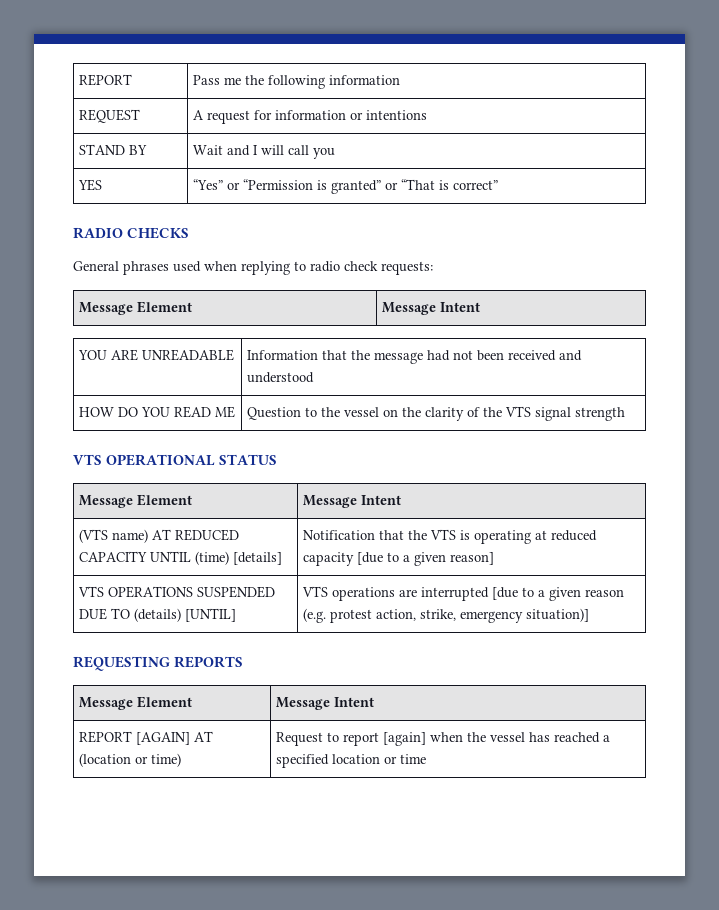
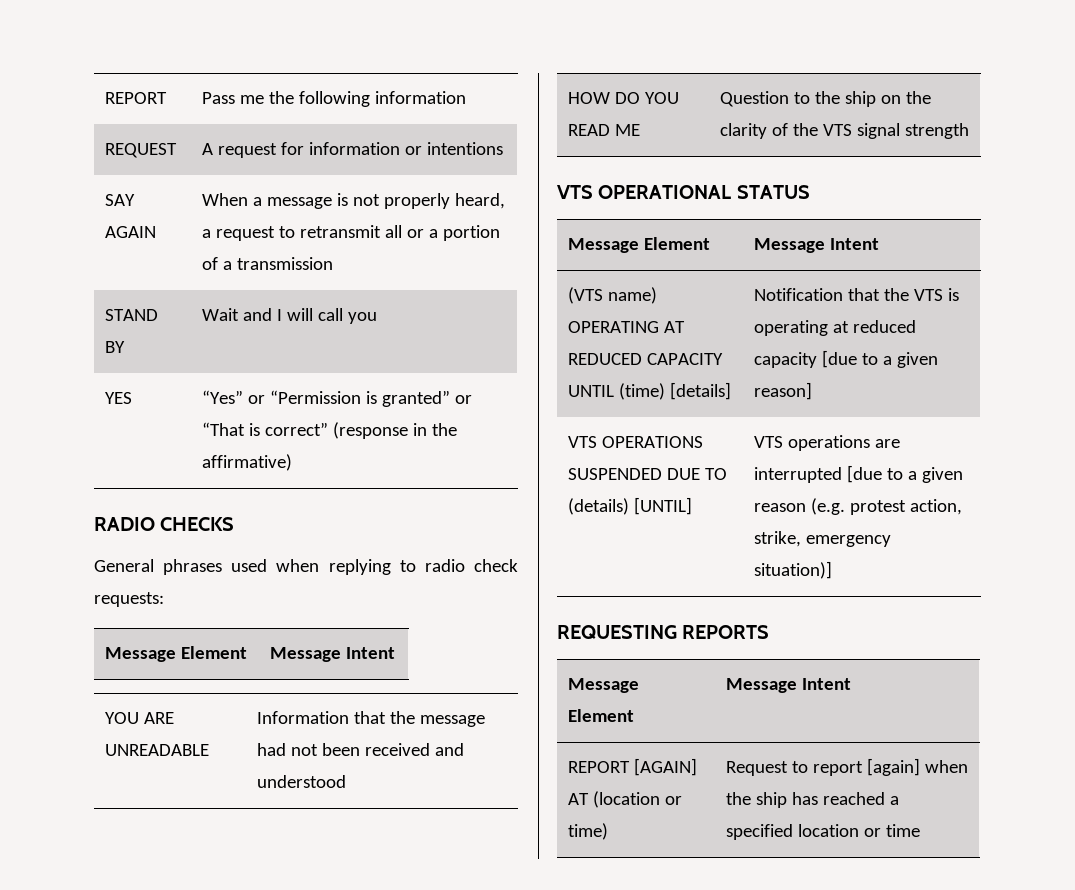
+ SAY AGAIN | When a message is not properly heard, a request to retransmit all or a portion of a transmission
- YES | “Yes” or “Permission is granted” or “That is correct”
+ YES | “Yes” or “Permission is granted” or “That is correct” (response in the affirmative)
- HOW DO YOU READ ME | Question to the vessel on the clarity of the VTS signal strength
+ HOW DO YOU READ ME | Question to the ship on the clarity of the VTS signal strength
- (VTS name) AT REDUCED CAPACITY UNTIL (time) [details] | Notification that the VTS is operating at reduced capacity [due to a given reason]
+ (VTS name) OPERATING AT REDUCED CAPACITY UNTIL (time) [details] | Notification that the VTS is operating at reduced capacity [due to a given reason]
- REPORT [AGAIN] AT (location or time) | Request to report [again] when the vessel has reached a specified location or time
+ REPORT [AGAIN] AT (location or time) | Request to report [again] when the ship has reached a specified location or time

